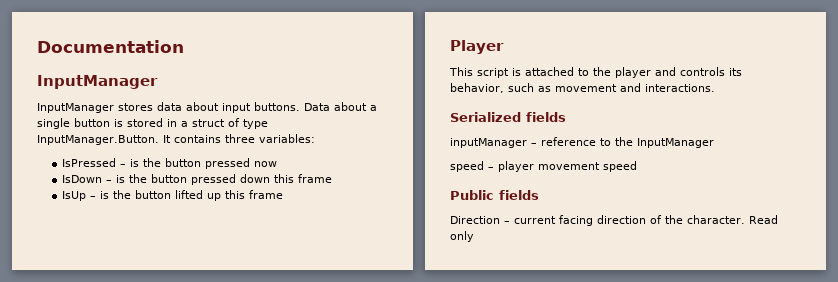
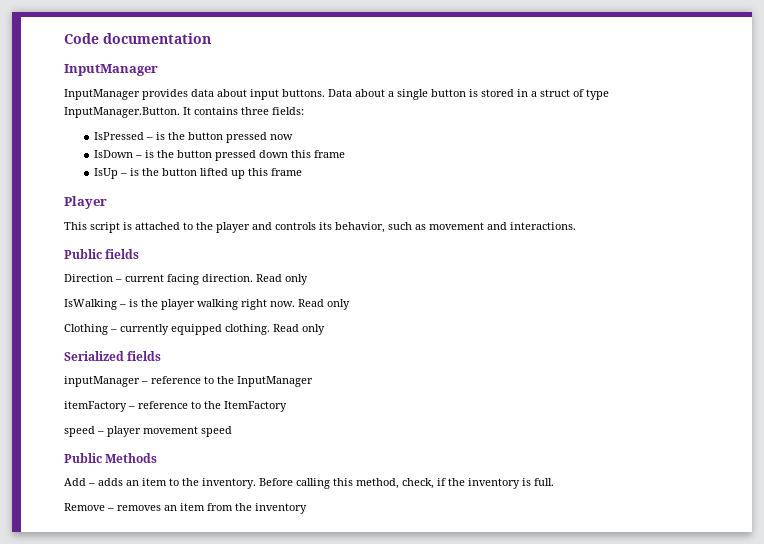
- Documentation
+ Code documentation
- InputManager stores data about input buttons.
+ InputManager provides data about input buttons.
- Data about a single button is stored in a struct of type InputManager.Button. It contains three variables:
+ Data about a single button is stored in a struct of type InputManager.Button. It contains three fields:
+ Public fields
+ Direction – current facing direction. Read only
+ IsWalking – is the player walking right now. Read only
+ Clothing – currently equipped clothing. Read only
+ itemFactory – reference to the ItemFactory
- Public fields
- Direction – current facing direction of the character. Read only
+ Public Methods
+ Add – adds an item to the inventory. Before calling this method, check, if the inventory is full.
+ Remove – removes an item from the inventory

